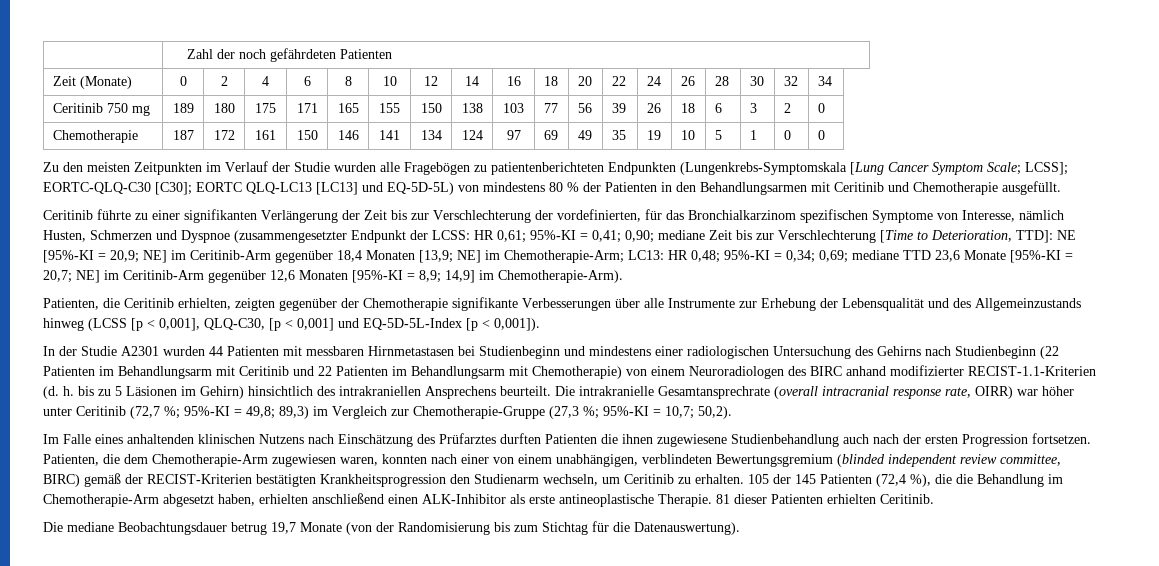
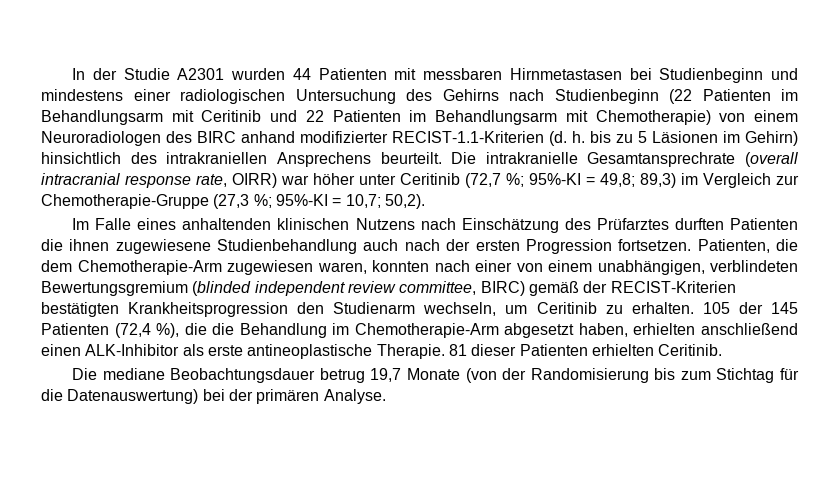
- | Zahl der noch gefährdeten Patienten
- Zeit (Monate) | 0 | 2 | 4 | 6 | 8 | 10 | 12 | 14 | 16 | 18 | 20 | 22 | 24 | 26 | 28 | 30 | 32 | 34
- Ceritinib 750 mg | 189 | 180 | 175 | 171 | 165 | 155 | 150 | 138 | 103 | 77 | 56 | 39 | 26 | 18 | 6 | 3 | 2 | 0
- Chemotherapie | 187 | 172 | 161 | 150 | 146 | 141 | 134 | 124 | 97 | 69 | 49 | 35 | 19 | 10 | 5 | 1 | 0 | 0
- Zu den meisten Zeitpunkten im Verlauf der Studie wurden alle Fragebögen zu patientenberichteten Endpunkten (Lungenkrebs-Symptomskala [Lung Cancer Symptom Scale; LCSS]; EORTC-QLQ-C30 [C30]; EORTC QLQ-LC13 [LC13] und EQ-5D-5L) von mindestens 80 % der Patienten in den Behandlungsarmen mit Ceritinib und Chemotherapie ausgefüllt.
- Ceritinib führte zu einer signifikanten Verlängerung der Zeit bis zur Verschlechterung der vordefinierten, für das Bronchialkarzinom spezifischen Symptome von Interesse, nämlich Husten, Schmerzen und Dyspnoe (zusammengesetzter Endpunkt der LCSS: HR 0,61; 95%-KI = 0,41; 0,90; mediane Zeit bis zur Verschlechterung [Time to Deterioration, TTD]: NE [95%-KI = 20,9; NE] im Ceritinib-Arm gegenüber 18,4 Monaten [13,9; NE] im Chemotherapie-Arm; LC13: HR 0,48; 95%-KI = 0,34; 0,69; mediane TTD 23,6 Monate [95%-KI = 20,7; NE] im Ceritinib-Arm gegenüber 12,6 Monaten [95%-KI = 8,9; 14,9] im Chemotherapie-Arm).
- Patienten, die Ceritinib erhielten, zeigten gegenüber der Chemotherapie signifikante Verbesserungen über alle Instrumente zur Erhebung der Lebensqualität und des Allgemeinzustands hinweg (LCSS [p < 0,001], QLQ-C30, [p < 0,001] und EQ-5D-5L-Index [p < 0,001]).
- Die mediane Beobachtungsdauer betrug 19,7 Monate (von der Randomisierung bis zum Stichtag für die Datenauswertung).
+ Die mediane Beobachtungsdauer betrug 19,7 Monate (von der Randomisierung bis zum Stichtag für die Datenauswertung) bei der primären Analyse.

